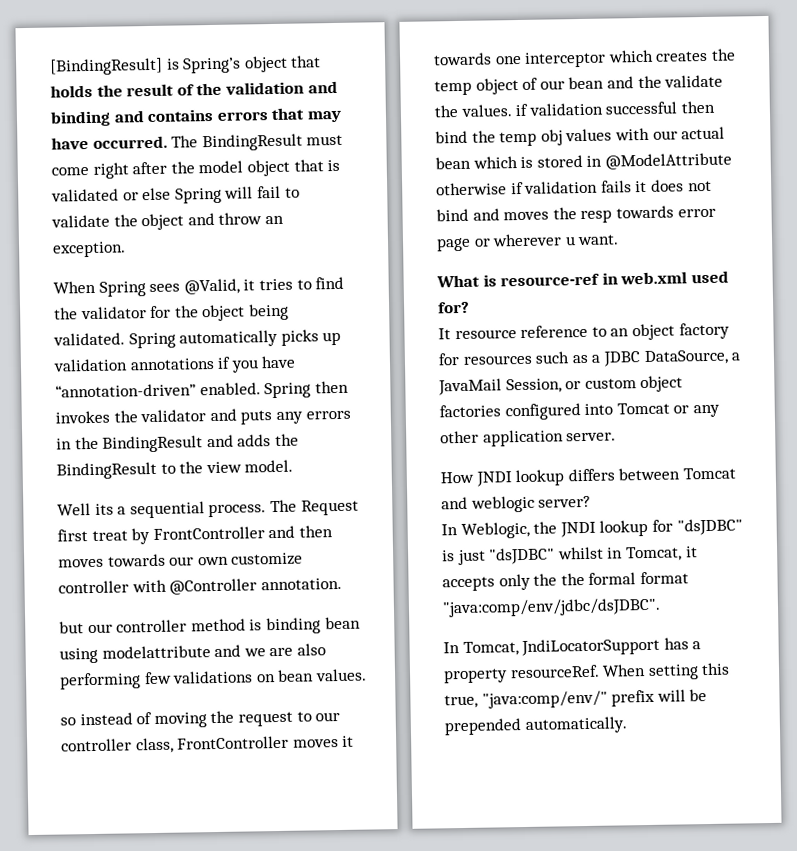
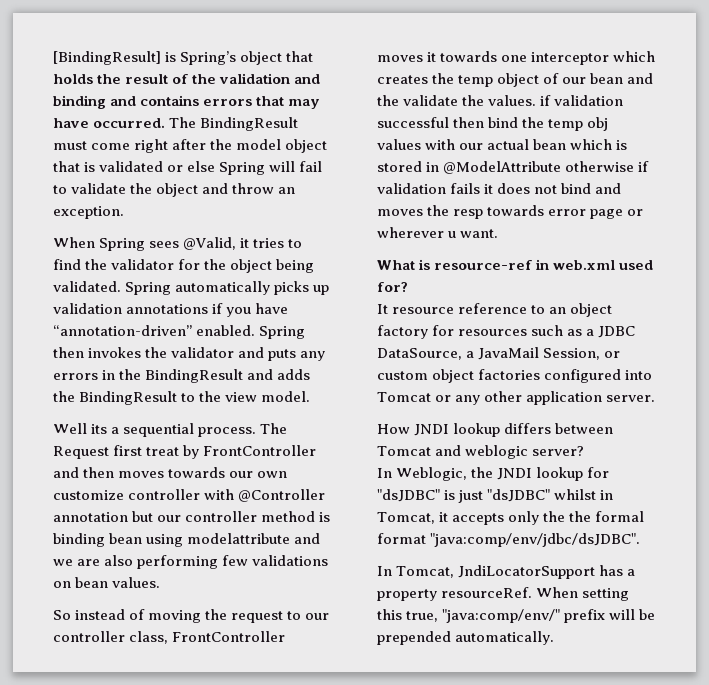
- The Request first treat by FrontController and then moves towards our own customize controller with @Controller annotation.
- but our controller method is binding bean using modelattribute and we are also performing few validations on bean values.
+ The Request first treat by FrontController and then moves towards our own customize controller with @Controller annotation but our controller method is binding bean using modelattribute and we are also performing few validations on bean values.
- so instead of moving the request to our controller class, FrontController moves it towards one interceptor which creates the temp object of our bean and the validate the values. if validation successful then bind the temp obj values with our actual bean which is stored in @ModelAttribute otherwise if validation fails it does not bind and moves the resp towards error page or wherever u want.
+ So instead of moving the request to our controller class, FrontController moves it towards one interceptor which creates the temp object of our bean and the validate the values. if validation successful then bind the temp obj values with our actual bean which is stored in @ModelAttribute otherwise if validation fails it does not bind and moves the resp towards error page or wherever u want.

